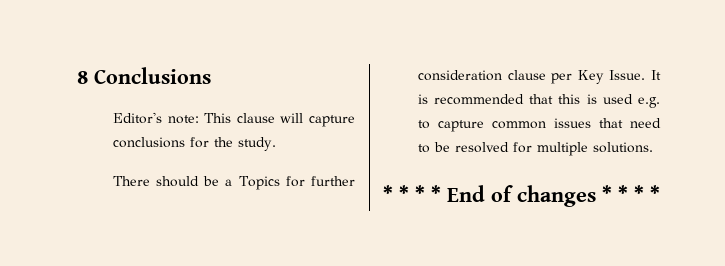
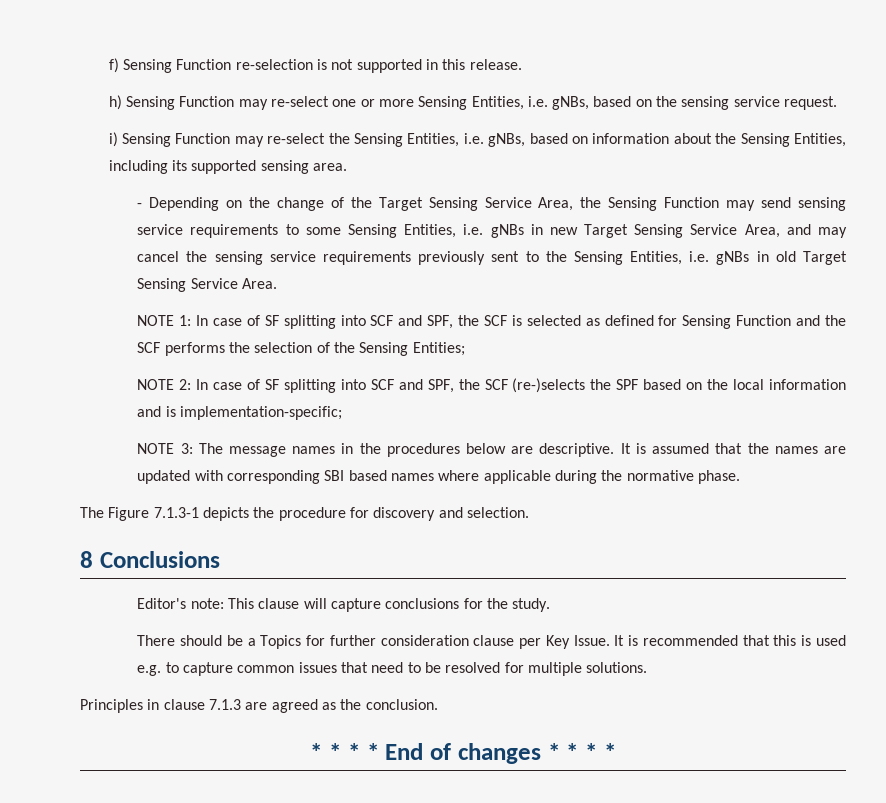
+ f) Sensing Function re-selection is not supported in this release.
+ h) Sensing Function may re-select one or more Sensing Entities, i.e. gNBs, based on the sensing service request.
+ i) Sensing Function may re-select the Sensing Entities, i.e. gNBs, based on information about the Sensing Entities, including its supported sensing area.
+ - Depending on the change of the Target Sensing Service Area, the Sensing Function may send sensing service requirements to some Sensing Entities, i.e. gNBs in new Target Sensing Service Area, and may cancel the sensing service requirements previously sent to the Sensing Entities, i.e. gNBs in old Target Sensing Service Area.
+ NOTE 1: In case of SF splitting into SCF and SPF, the SCF is selected as defined for Sensing Function and the SCF performs the selection of the Sensing Entities;
+ NOTE 2: In case of SF splitting into SCF and SPF, the SCF (re-)selects the SPF based on the local information and is implementation-specific;
+ NOTE 3: The message names in the procedures below are descriptive. It is assumed that the names are updated with corresponding SBI based names where applicable during the normative phase.
+ The Figure 7.1.3-1 depicts the procedure for discovery and selection.
+ Principles in clause 7.1.3 are agreed as the conclusion.

